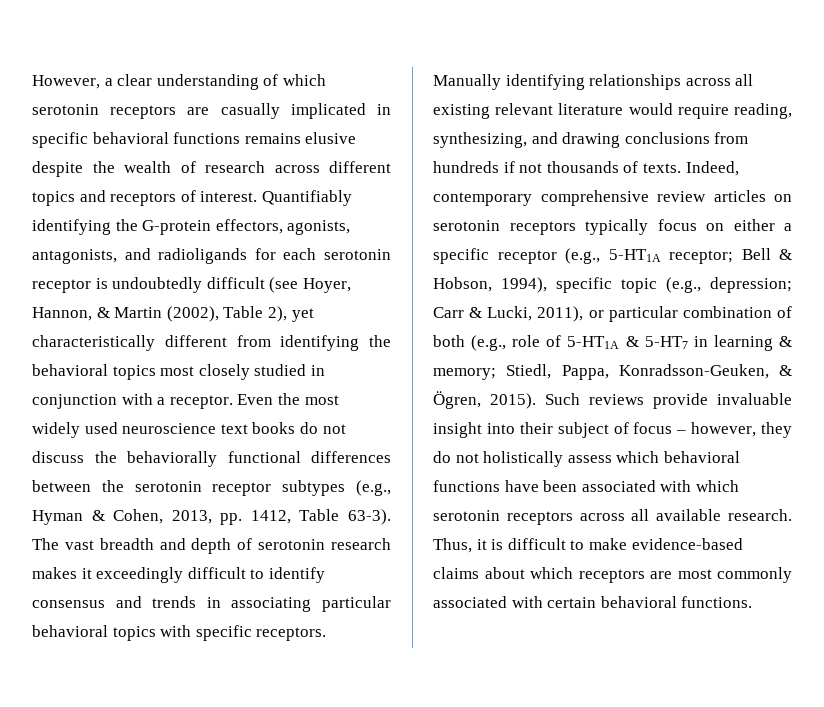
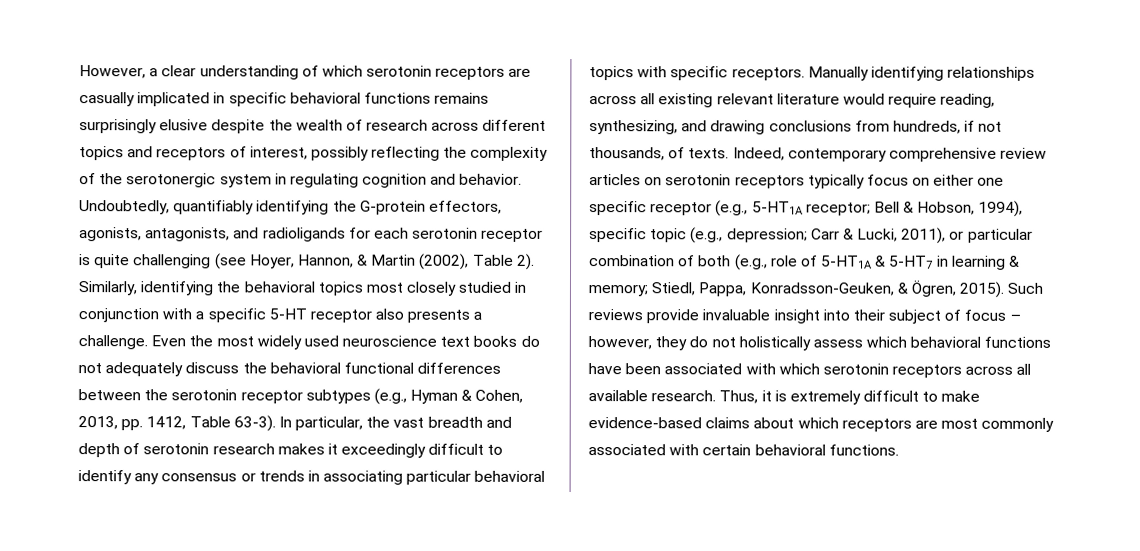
- However, a clear understanding of which serotonin receptors are casually implicated in specific behavioral functions remains elusive despite the wealth of research across different topics and receptors of interest. Quantifiably identifying the G-protein effectors, agonists, antagonists, and radioligands for each serotonin receptor is undoubtedly difficult (see Hoyer, Hannon, & Martin (2002), Table 2), yet characteristically different from identifying the behavioral topics most closely studied in conjunction with a receptor.
+ However, a clear understanding of which serotonin receptors are casually implicated in specific behavioral functions remains surprisingly elusive despite the wealth of research across different topics and receptors of interest, possibly reflecting the complexity of the serotonergic system in regulating cognition and behavior. Undoubtedly, quantifiably identifying the G-protein effectors, agonists, antagonists, and radioligands for each serotonin receptor is quite challenging (see Hoyer, Hannon, & Martin (2002), Table 2). Similarly, identifying the behavioral topics most closely studied in conjunction with a specific 5-HT receptor also presents a challenge.
- Even the most widely used neuroscience text books do not discuss the behaviorally functional differences between the serotonin receptor subtypes (e.g., Hyman & Cohen, 2013, pp. 1412, Table 63-3).
+ Even the most widely used neuroscience text books do not adequately discuss the behavioral functional differences between the serotonin receptor subtypes (e.g., Hyman & Cohen, 2013, pp. 1412, Table 63-3).
- The vast breadth and depth of serotonin research makes it exceedingly difficult to identify consensus and trends in associating particular behavioral topics with specific receptors.
+ In particular, the vast breadth and depth of serotonin research makes it exceedingly difficult to identify any consensus or trends in associating particular behavioral topics with specific receptors.
- Manually identifying relationships across all existing relevant literature would require reading, synthesizing, and drawing conclusions from hundreds if not thousands of texts.
+ Manually identifying relationships across all existing relevant literature would require reading, synthesizing, and drawing conclusions from hundreds, if not thousands, of texts.
- Indeed, contemporary comprehensive review articles on serotonin receptors typically focus on either a specific receptor (e.g., 5-HT1A receptor; Bell & Hobson, 1994), specific topic (e.g., depression; Carr & Lucki, 2011), or particular combination of both (e.g., role of 5-HT1A & 5-HT7 in learning & memory; Stiedl, Pappa, Konradsson-Geuken, & Ögren, 2015).
+ Indeed, contemporary comprehensive review articles on serotonin receptors typically focus on either one specific receptor (e.g., 5-HT1A receptor; Bell & Hobson, 1994), specific topic (e.g., depression; Carr & Lucki, 2011), or particular combination of both (e.g., role of 5-HT1A & 5-HT7 in learning & memory; Stiedl, Pappa, Konradsson-Geuken, & Ögren, 2015).
- Thus, it is difficult to make evidence-based claims about which receptors are most commonly associated with certain behavioral functions.
+ Thus, it is extremely difficult to make evidence-based claims about which receptors are most commonly associated with certain behavioral functions.

